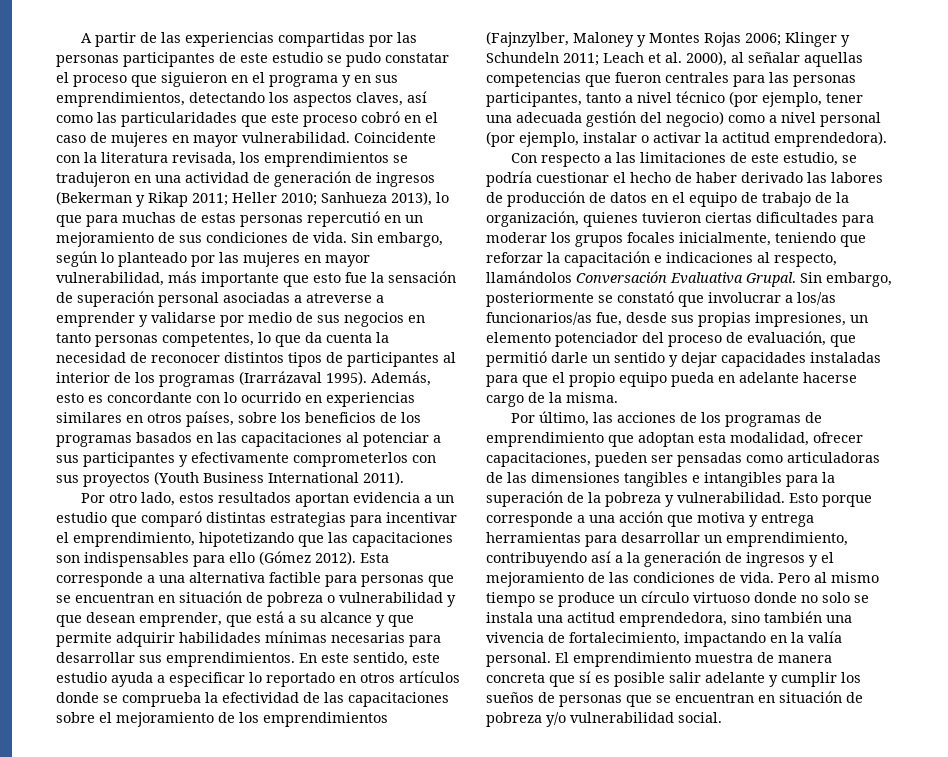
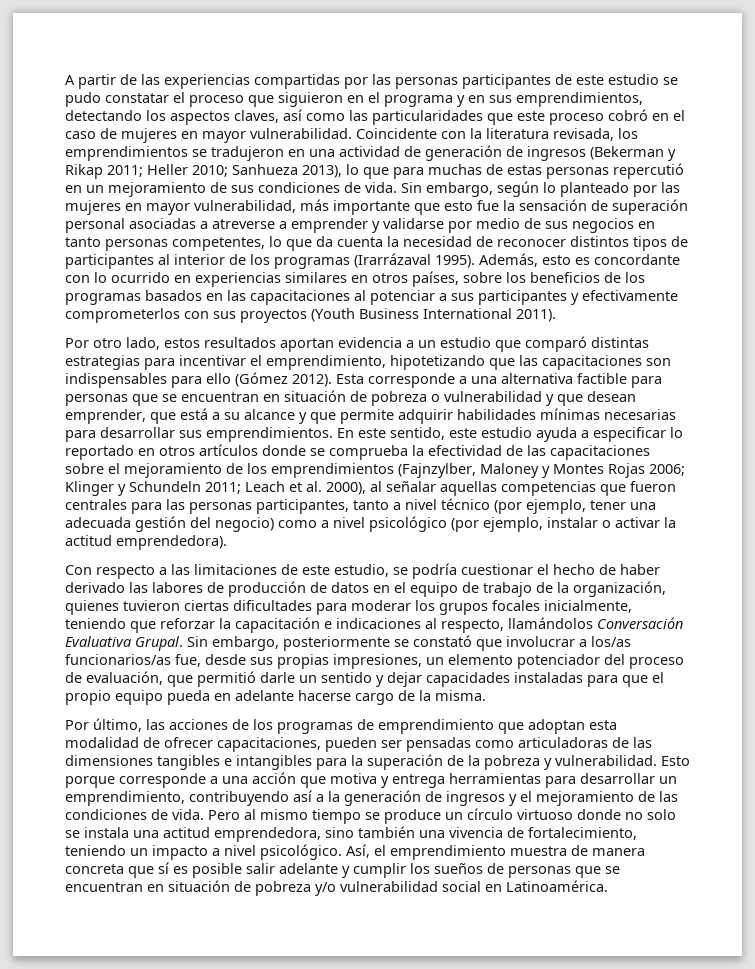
- Leach et al. 2000), al señalar aquellas competencias que fueron centrales para las personas participantes, tanto a nivel técnico (por ejemplo, tener una adecuada gestión del negocio) como a nivel personal (por ejemplo, instalar o activar la actitud emprendedora).
+ Leach et al. 2000), al señalar aquellas competencias que fueron centrales para las personas participantes, tanto a nivel técnico (por ejemplo, tener una adecuada gestión del negocio) como a nivel psicológico (por ejemplo, instalar o activar la actitud emprendedora).
- Por último, las acciones de los programas de emprendimiento que adoptan esta modalidad, ofrecer capacitaciones, pueden ser pensadas como articuladoras de las dimensiones tangibles e intangibles para la superación de la pobreza y vulnerabilidad.
+ Por último, las acciones de los programas de emprendimiento que adoptan esta modalidad de ofrecer capacitaciones, pueden ser pensadas como articuladoras de las dimensiones tangibles e intangibles para la superación de la pobreza y vulnerabilidad.
- Pero al mismo tiempo se produce un círculo virtuoso donde no solo se instala una actitud emprendedora, sino también una vivencia de fortalecimiento, impactando en la valía personal. El emprendimiento muestra de manera concreta que sí es posible salir adelante y cumplir los sueños de personas que se encuentran en situación de pobreza y/o vulnerabilidad social.
+ Pero al mismo tiempo se produce un círculo virtuoso donde no solo se instala una actitud emprendedora, sino también una vivencia de fortalecimiento, teniendo un impacto a nivel psicológico. Así, el emprendimiento muestra de manera concreta que sí es posible salir adelante y cumplir los sueños de personas que se encuentran en situación de pobreza y/o vulnerabilidad social en Latinoamérica.

